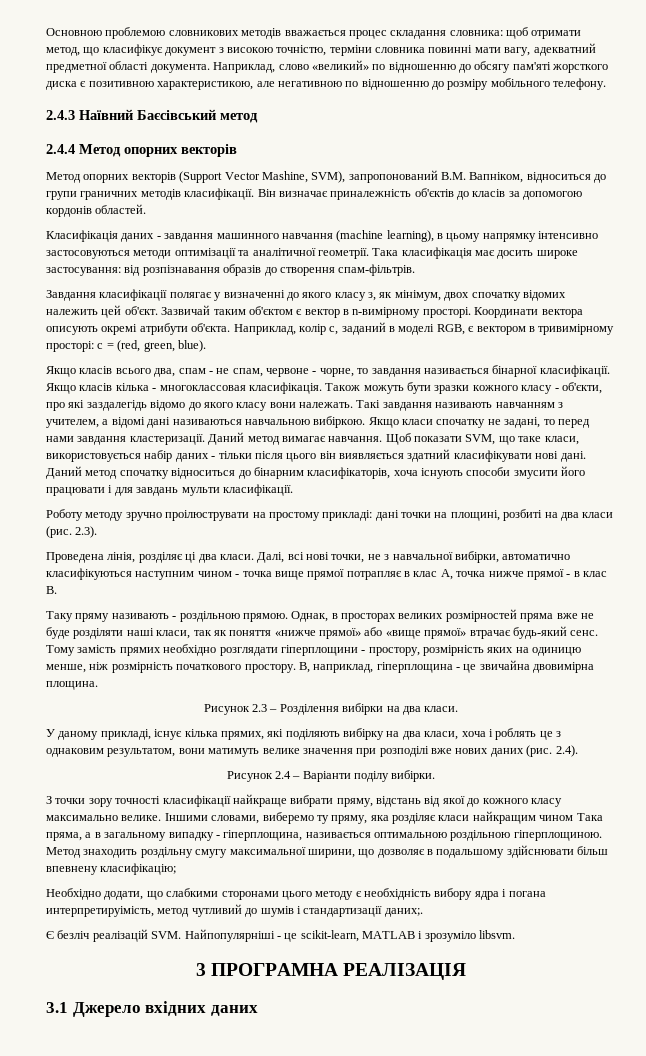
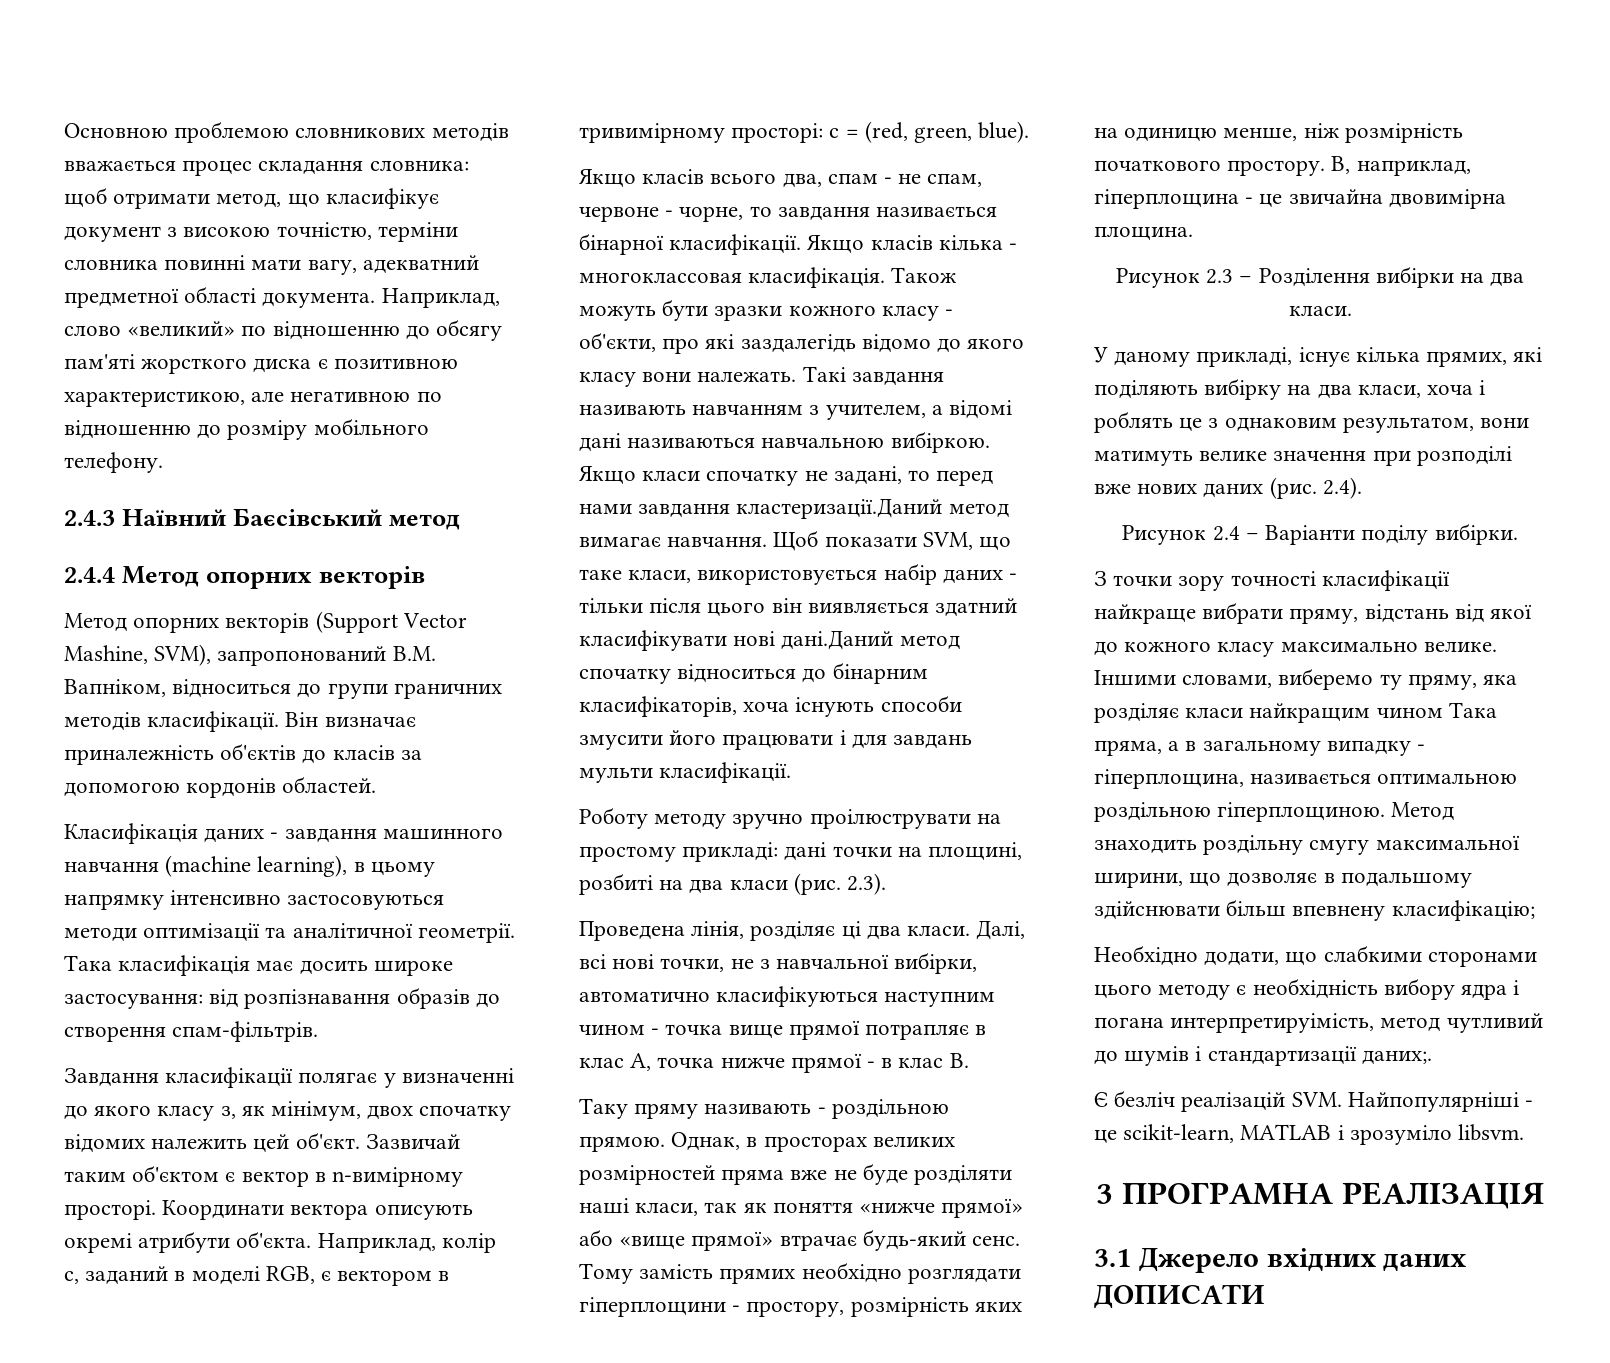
- Якщо класи спочатку не задані, то перед нами завдання кластеризації. Даний метод вимагає навчання.
+ Якщо класи спочатку не задані, то перед нами завдання кластеризації.Даний метод вимагає навчання.
- Щоб показати SVM, що таке класи, використовується набір даних - тільки після цього він виявляється здатний класифікувати нові дані. Даний метод спочатку відноситься до бінарним класифікаторів, хоча існують способи змусити його працювати і для завдань мульти класифікації.
+ Щоб показати SVM, що таке класи, використовується набір даних - тільки після цього він виявляється здатний класифікувати нові дані.Даний метод спочатку відноситься до бінарним класифікаторів, хоча існують способи змусити його працювати і для завдань мульти класифікації.
- 3.1 Джерело вхідних даних
+ 3.1 Джерело вхідних даних ДОПИСАТИ

